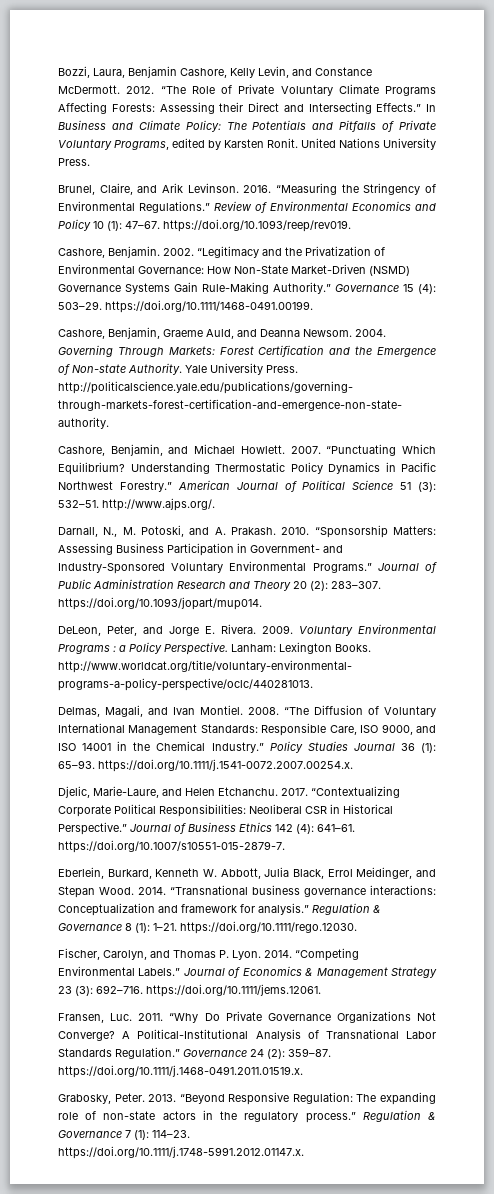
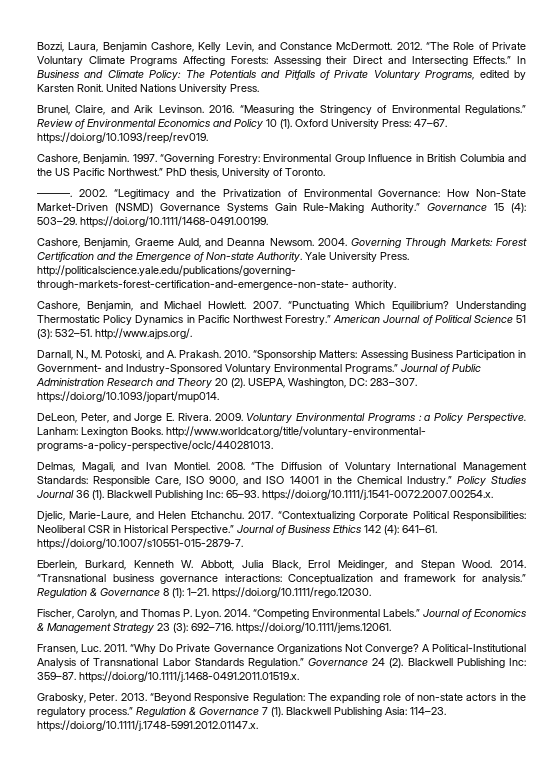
- Review of Environmental Economics and Policy 10 (1): 47–67. https://doi.org/10.1093/reep/rev019.
+ Review of Environmental Economics and Policy 10 (1). Oxford University Press: 47–67. https://doi.org/10.1093/reep/rev019.
+ 1997. “Governing Forestry: Environmental Group Influence in British Columbia and the US Pacific Northwest.” PhD thesis, University of Toronto.
+ ———.
- Journal of Public Administration Research and Theory 20 (2): 283–307. https://doi.org/10.1093/jopart/mup014.
+ Journal of Public Administration Research and Theory 20 (2). USEPA, Washington, DC: 283–307. https://doi.org/10.1093/jopart/mup014.
- Policy Studies Journal 36 (1): 65–93. https://doi.org/10.1111/j.1541-0072.2007.00254.x.
+ Policy Studies Journal 36 (1). Blackwell Publishing Inc: 65–93. https://doi.org/10.1111/j.1541-0072.2007.00254.x.
- Governance 24 (2): 359–87. https://doi.org/10.1111/j.1468-0491.2011.01519.x.
+ Governance 24 (2). Blackwell Publishing Inc: 359–87. https://doi.org/10.1111/j.1468-0491.2011.01519.x.
- Regulation & Governance 7 (1): 114–23. https://doi.org/10.1111/j.1748-5991.2012.01147.x.
+ Regulation & Governance 7 (1). Blackwell Publishing Asia: 114–23. https://doi.org/10.1111/j.1748-5991.2012.01147.x.

